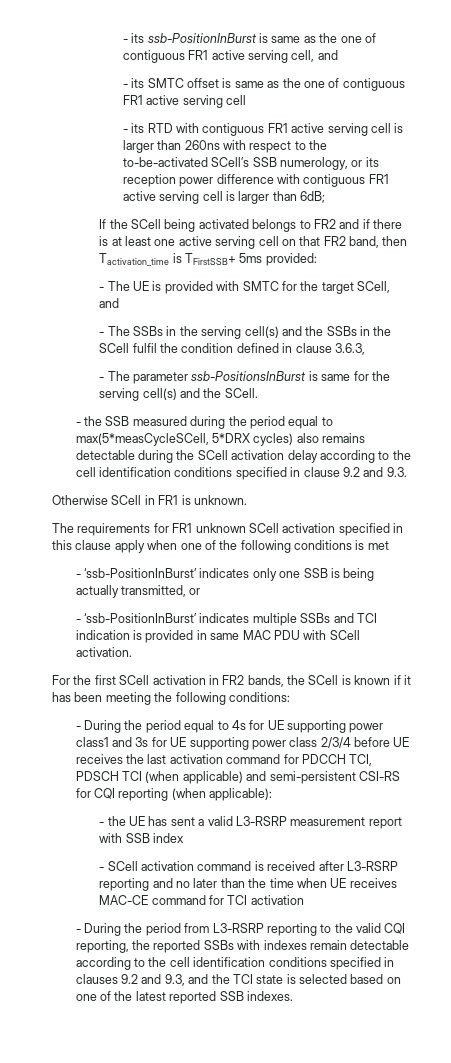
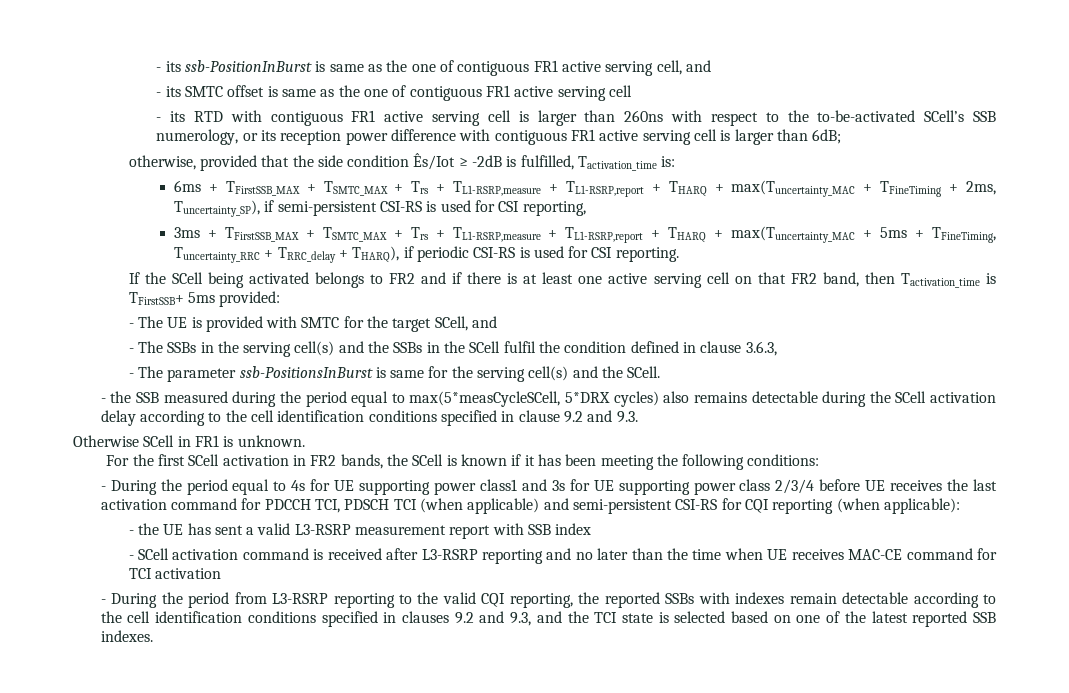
+ otherwise, provided that the side condition Ês/Iot ≥ -2dB is fulfilled, Tactivation_time is:
+ 6ms + TFirstSSB_MAX + TSMTC_MAX + Trs + TL1-RSRP,measure + TL1-RSRP,report + THARQ + max(Tuncertainty_MAC + TFineTiming + 2ms, Tuncertainty_SP), if semi-persistent CSI-RS is used for CSI reporting,
+ 3ms + TFirstSSB_MAX + TSMTC_MAX + Trs + TL1-RSRP,measure + TL1-RSRP,report + THARQ + max(Tuncertainty_MAC + 5ms + TFineTiming, Tuncertainty_RRC + TRRC_delay + THARQ), if periodic CSI-RS is used for CSI reporting.
- The requirements for FR1 unknown SCell activation specified in this clause apply when one of the following conditions is met
- - ‘ssb-PositionInBurst’ indicates only one SSB is being actually transmitted, or
- - ‘ssb-PositionInBurst’ indicates multiple SSBs and TCI indication is provided in same MAC PDU with SCell activation.

